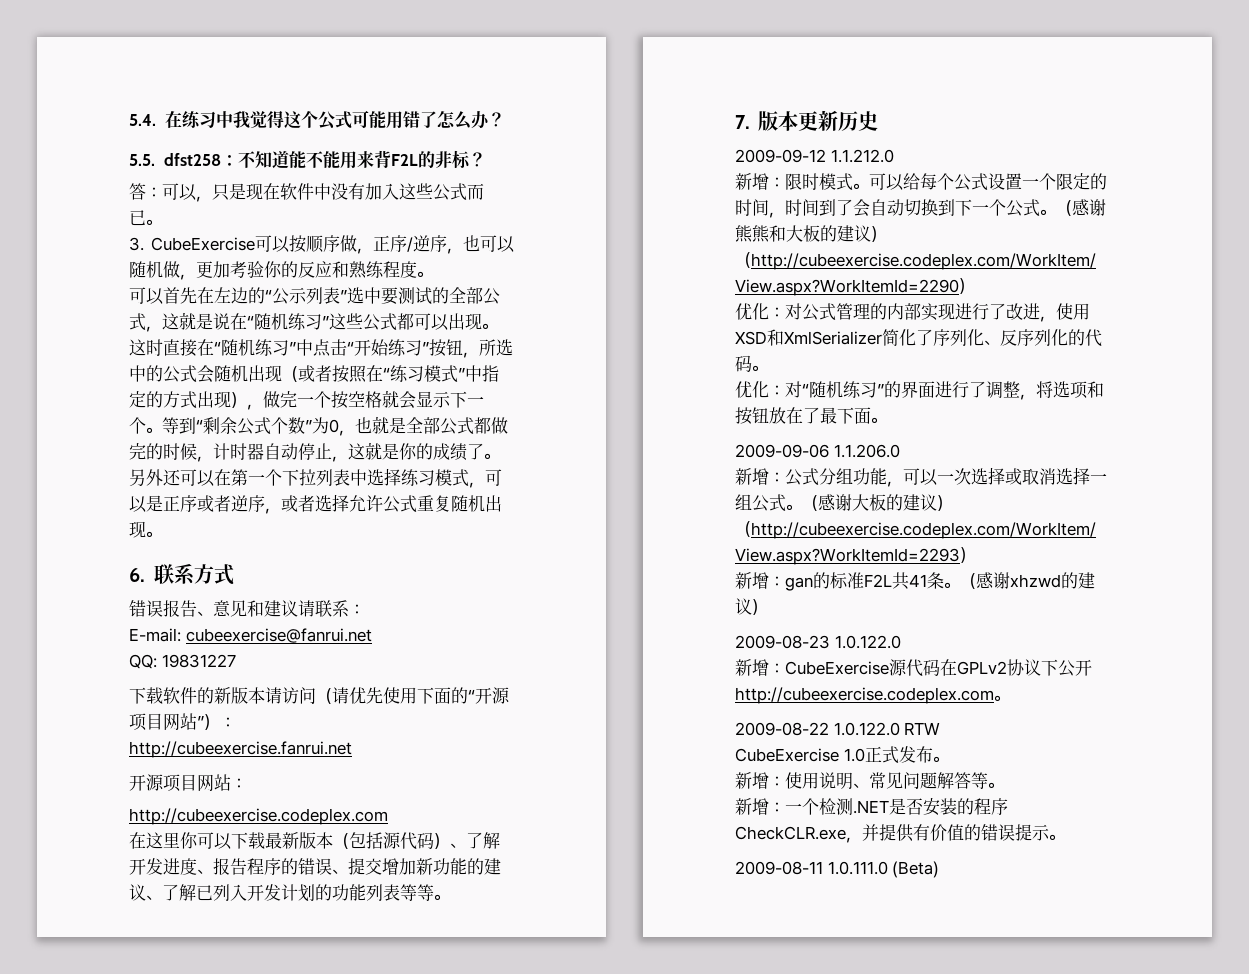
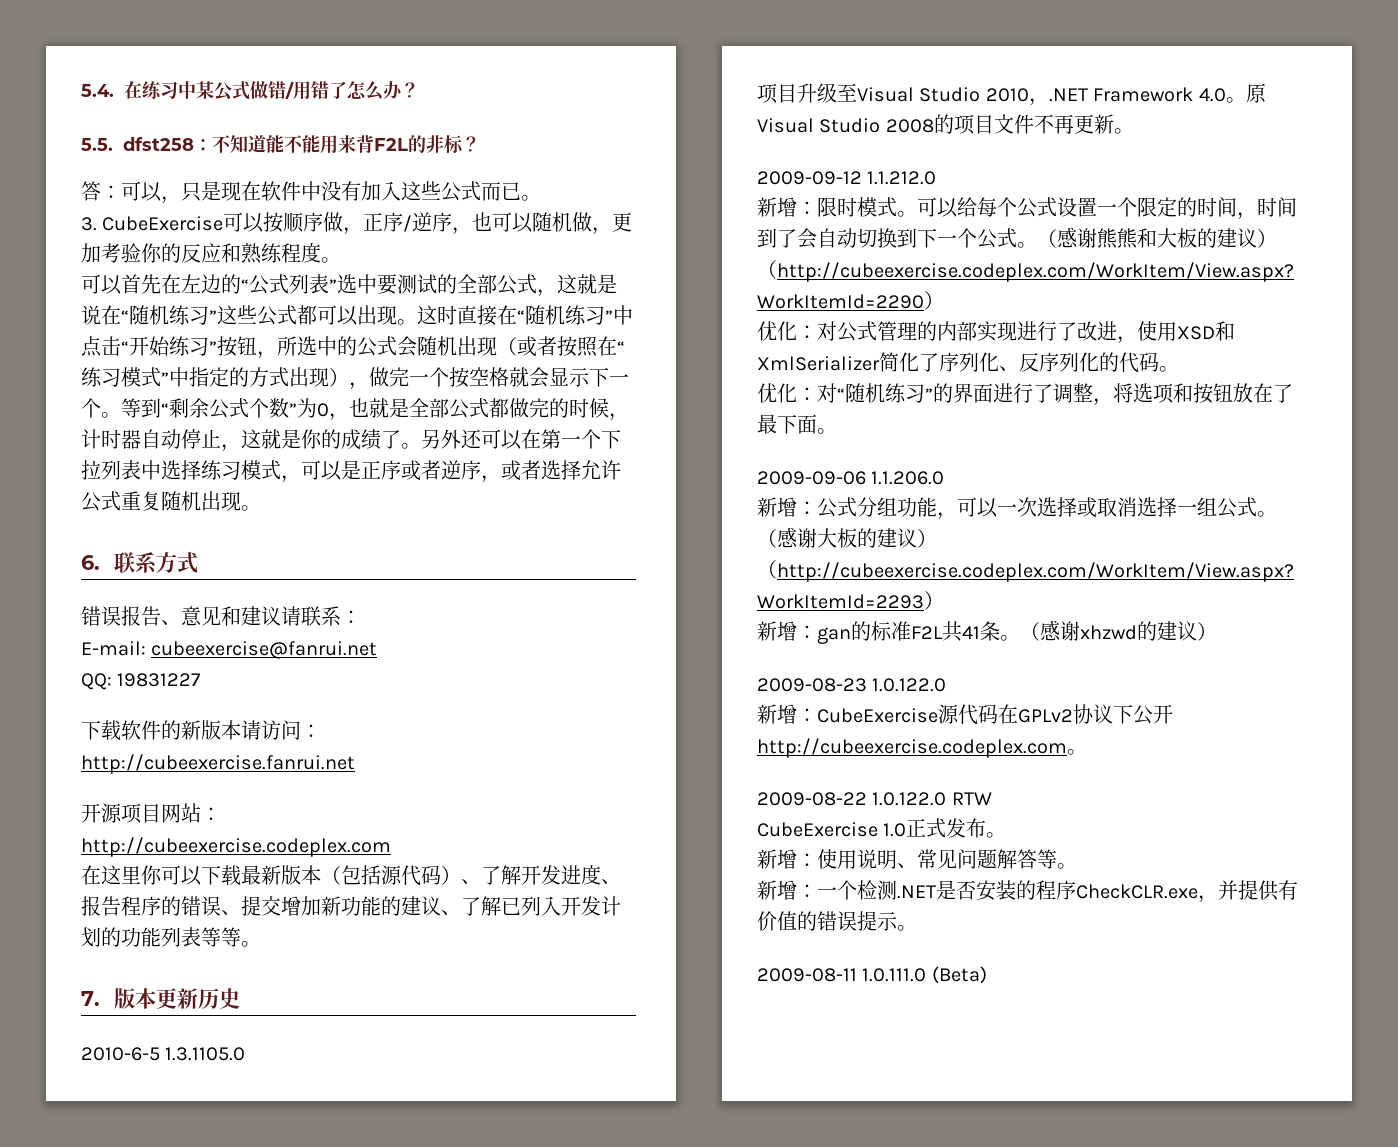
- 5.4.在练习中我觉得这个公式可能用错了怎么办？
+ 5.4.在练习中某公式做错/用错了怎么办？
- 可以首先在左边的“公示列表”选中要测试的全部公式，这就是说在“随机练习”这些公式都可以出现。
+ 可以首先在左边的“公式列表”选中要测试的全部公式，这就是说在“随机练习”这些公式都可以出现。
- 下载软件的新版本请访问（请优先使用下面的“开源项目网站”）：
+ 下载软件的新版本请访问：
+ 2010-6-5 1.3.1105.0
+ 项目升级至Visual Studio 2010，.NET Framework 4.0。原Visual Studio 2008的项目文件不再更新。

